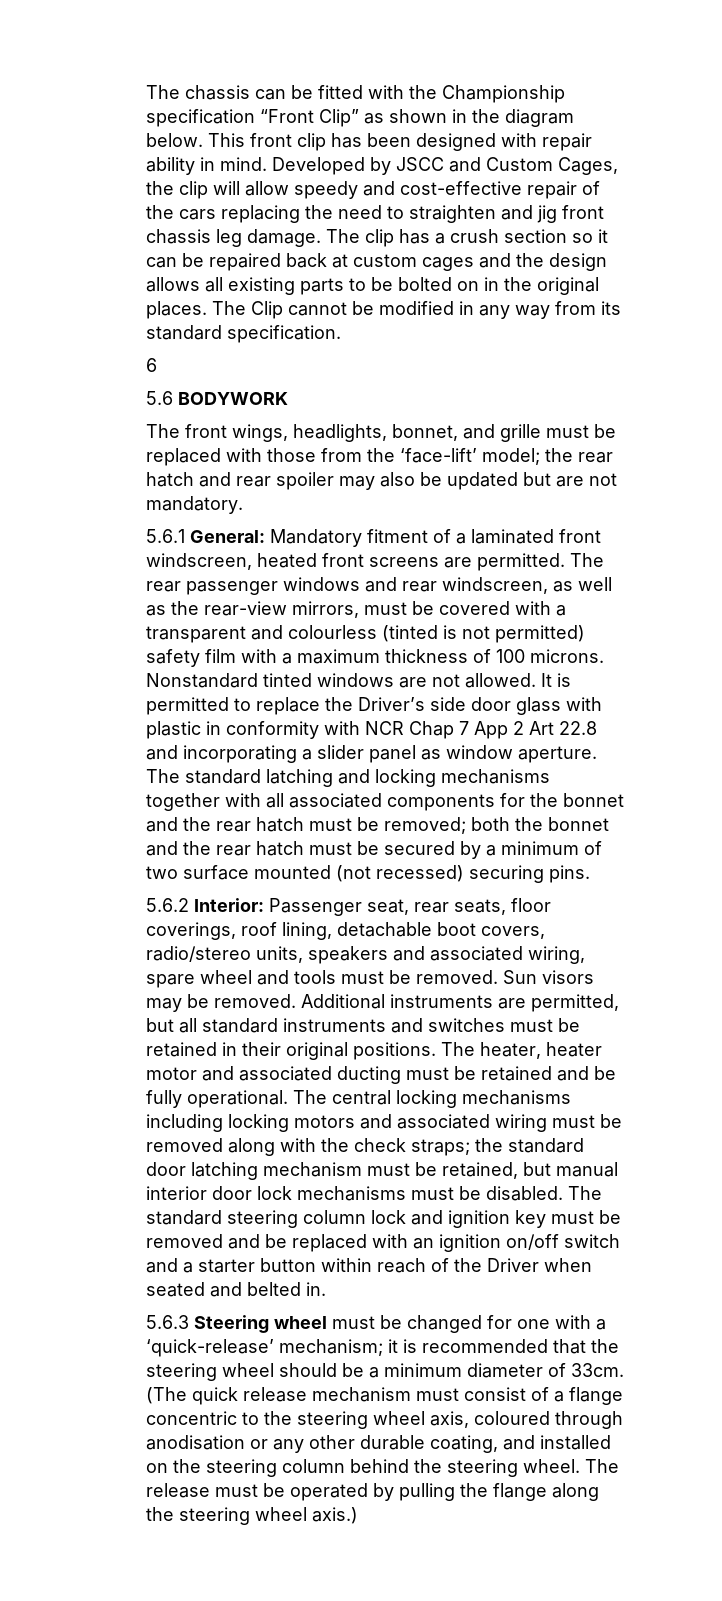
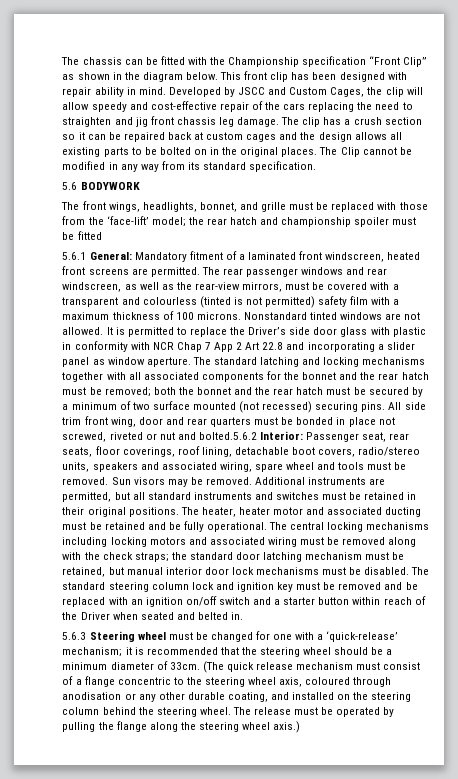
- 6
- The front wings, headlights, bonnet, and grille must be replaced with those from the ‘face-lift’ model; the rear hatch and rear spoiler may also be updated but are not mandatory.
+ The front wings, headlights, bonnet, and grille must be replaced with those from the ‘face-lift’ model; the rear hatch and championship spoiler must be fitted
- both the bonnet and the rear hatch must be secured by a minimum of two surface mounted (not recessed) securing pins.
- 5.6.2 Interior:
+ both the bonnet and the rear hatch must be secured by a minimum of two surface mounted (not recessed) securing pins. All side trim front wing, door and rear quarters must be bonded in place not screwed, riveted or nut and bolted.5.6.2 Interior:

